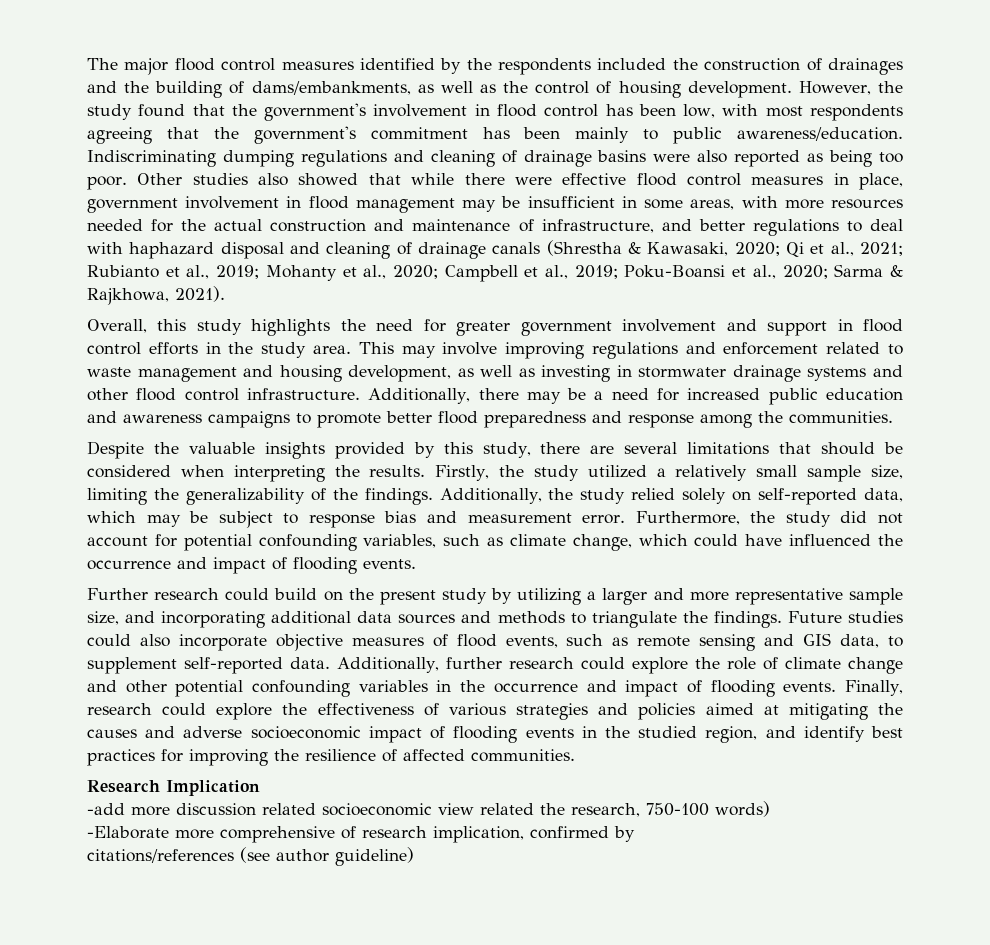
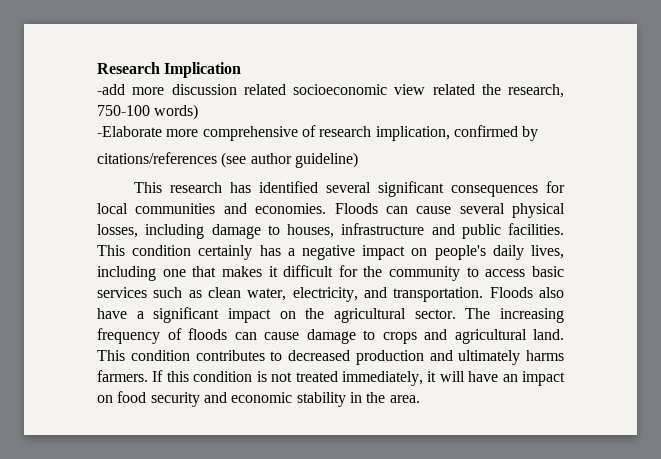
- The major flood control measures identified by the respondents included the construction of drainages and the building of dams/embankments, as well as the control of housing development. However, the study found that the government's involvement in flood control has been low, with most respondents agreeing that the government's commitment has been mainly to public awareness/education. Indiscriminating dumping regulations and cleaning of drainage basins were also reported as being too poor. Other studies also showed that while there were effective flood control measures in place, government involvement in flood management may be insufficient in some areas, with more resources needed for the actual construction and maintenance of infrastructure, and better regulations to deal with haphazard disposal and cleaning of drainage canals (Shrestha & Kawasaki, 2020; Qi et al., 2021; Rubianto et al., 2019; Mohanty et al., 2020; Campbell et al., 2019; Poku-Boansi et al., 2020; Sarma & Rajkhowa, 2021).
- Overall, this study highlights the need for greater government involvement and support in flood control efforts in the study area. This may involve improving regulations and enforcement related to waste management and housing development, as well as investing in stormwater drainage systems and other flood control infrastructure. Additionally, there may be a need for increased public education and awareness campaigns to promote better flood preparedness and response among the communities.
- Despite the valuable insights provided by this study, there are several limitations that should be considered when interpreting the results. Firstly, the study utilized a relatively small sample size, limiting the generalizability of the findings. Additionally, the study relied solely on self-reported data, which may be subject to response bias and measurement error. Furthermore, the study did not account for potential confounding variables, such as climate change, which could have influenced the occurrence and impact of flooding events.
- Further research could build on the present study by utilizing a larger and more representative sample size, and incorporating additional data sources and methods to triangulate the findings. Future studies could also incorporate objective measures of flood events, such as remote sensing and GIS data, to supplement self-reported data. Additionally, further research could explore the role of climate change and other potential confounding variables in the occurrence and impact of flooding events. Finally, research could explore the effectiveness of various strategies and policies aimed at mitigating the causes and adverse socioeconomic impact of flooding events in the studied region, and identify best practices for improving the resilience of affected communities.
+ This research has identified several significant consequences for local communities and economies. Floods can cause several physical losses, including damage to houses, infrastructure and public facilities. This condition certainly has a negative impact on people's daily lives, including one that makes it difficult for the community to access basic services such as clean water, electricity, and transportation. Floods also have a significant impact on the agricultural sector. The increasing frequency of floods can cause damage to crops and agricultural land. This condition contributes to decreased production and ultimately harms farmers. If this condition is not treated immediately, it will have an impact on food security and economic stability in the area.

